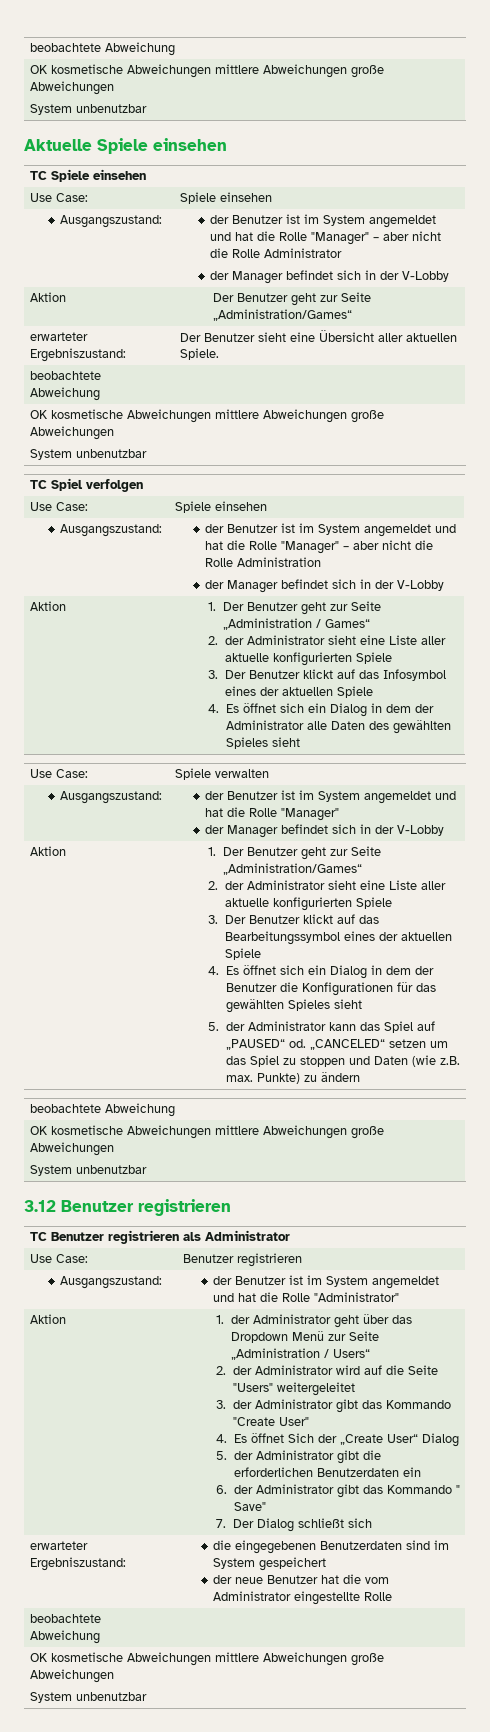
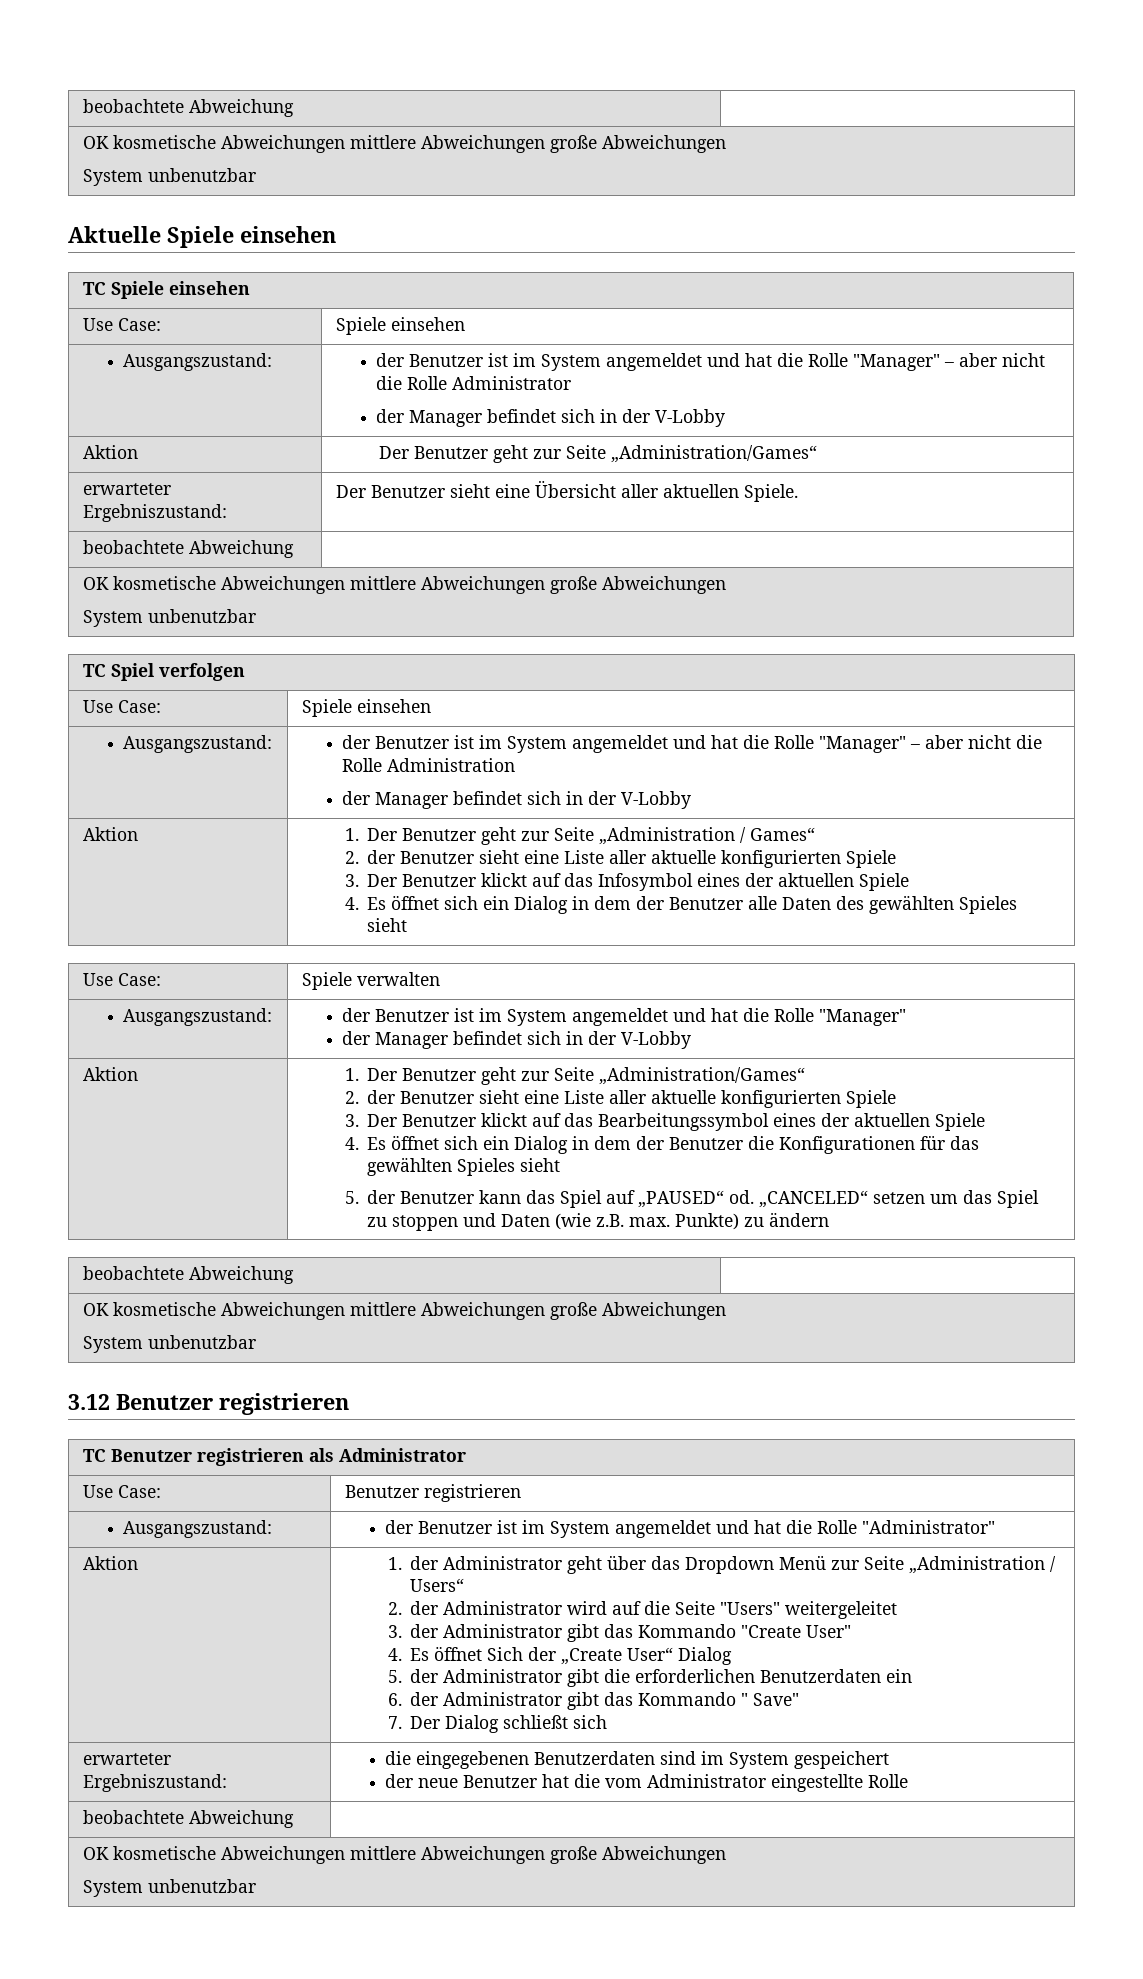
  1. Der Benutzer geht zur Seite „Administration / Games“
- 2. der Administrator sieht eine Liste aller aktuelle konfigurierten Spiele
+ 2. der Benutzer sieht eine Liste aller aktuelle konfigurierten Spiele
- 4. Es öffnet sich ein Dialog in dem der Administrator alle Daten des gewählten Spieles sieht
+ 4. Es öffnet sich ein Dialog in dem der Benutzer alle Daten des gewählten Spieles sieht
  1. Der Benutzer geht zur Seite „Administration/Games“
- 2. der Administrator sieht eine Liste aller aktuelle konfigurierten Spiele
+ 2. der Benutzer sieht eine Liste aller aktuelle konfigurierten Spiele
- 5. der Administrator kann das Spiel auf „PAUSED“ od.
+ 5. der Benutzer kann das Spiel auf „PAUSED“ od.

